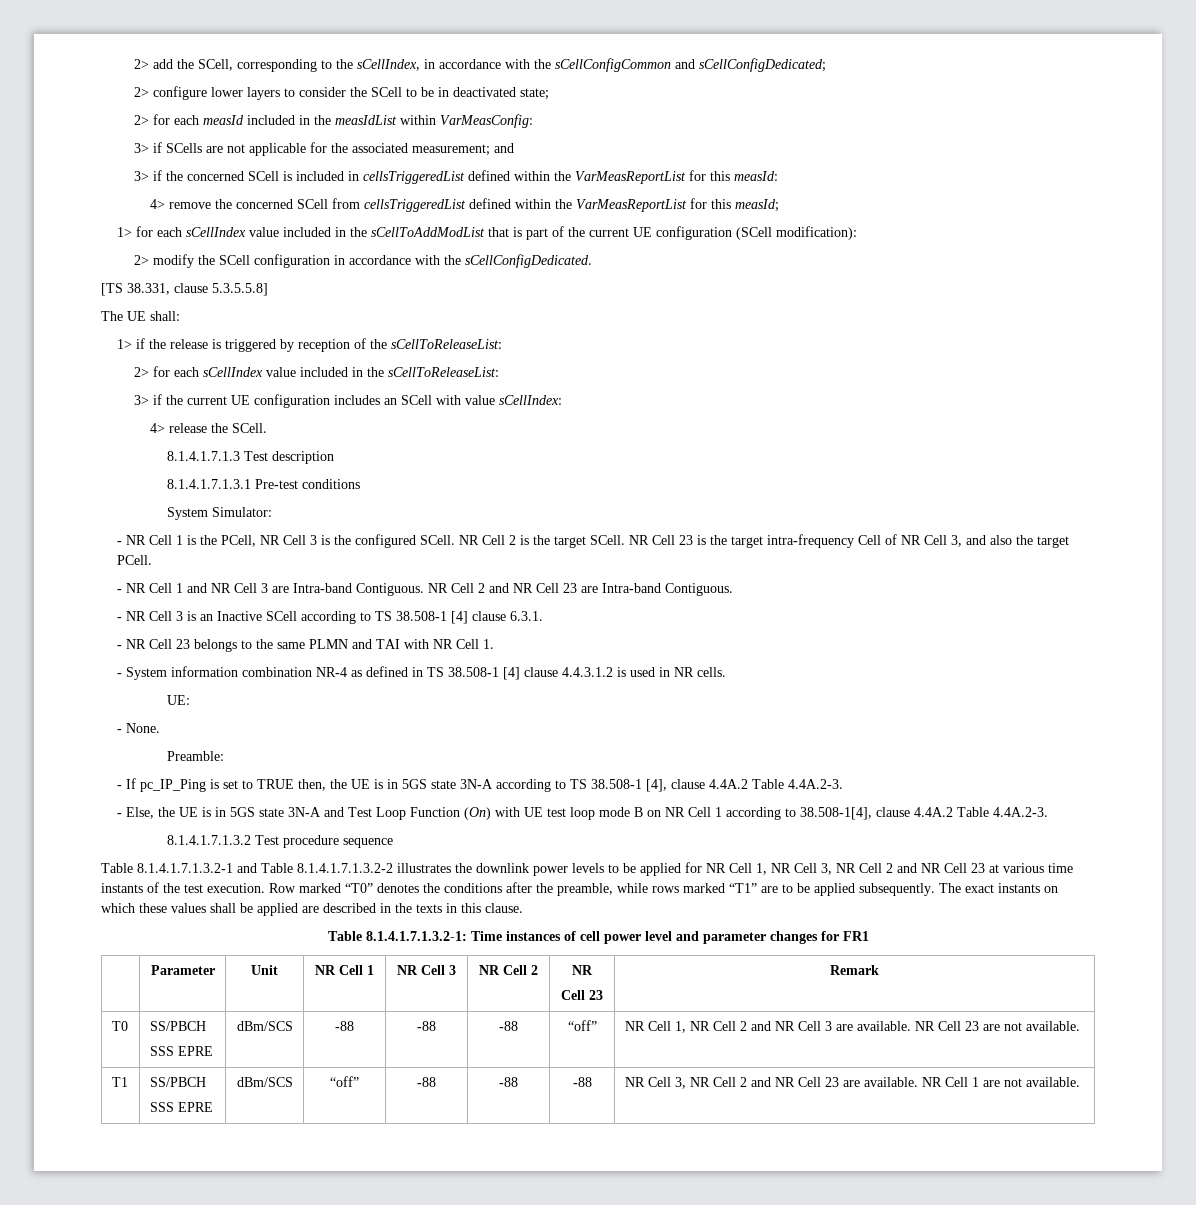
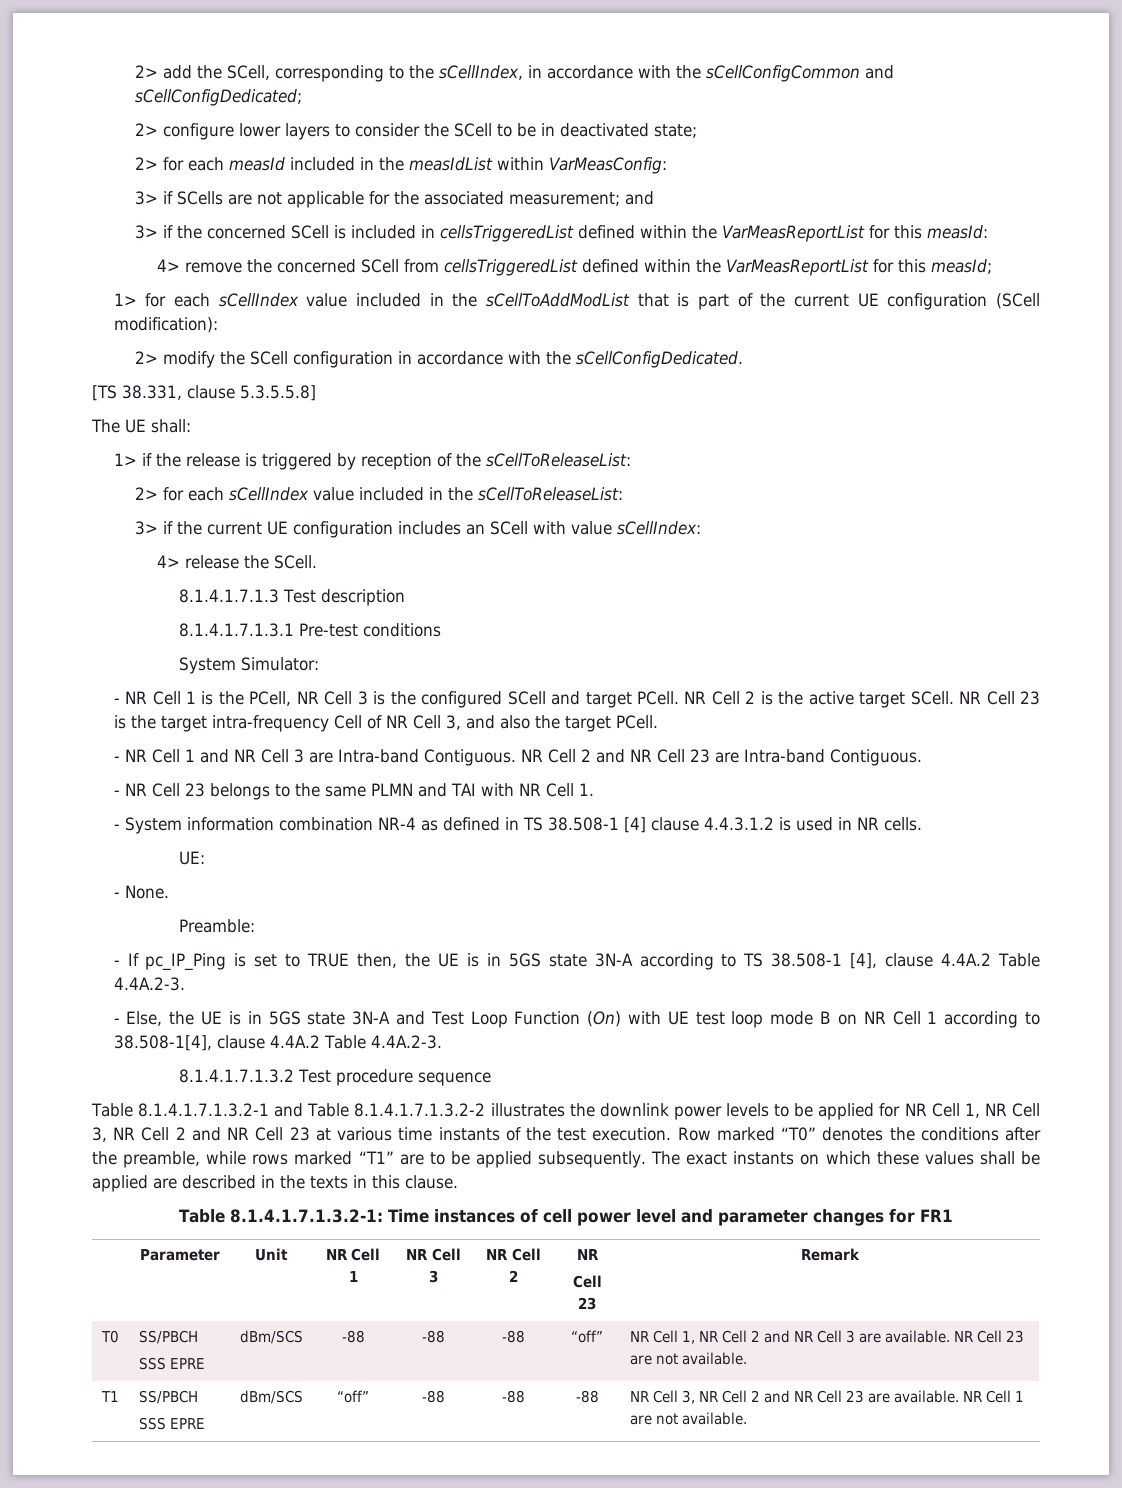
- - NR Cell 1 is the PCell, NR Cell 3 is the configured SCell.
+ - NR Cell 1 is the PCell, NR Cell 3 is the configured SCell and target PCell.
- NR Cell 2 is the target SCell.
+ NR Cell 2 is the active target SCell.
- - NR Cell 3 is an Inactive SCell according to TS 38.508-1 [4] clause 6.3.1.

